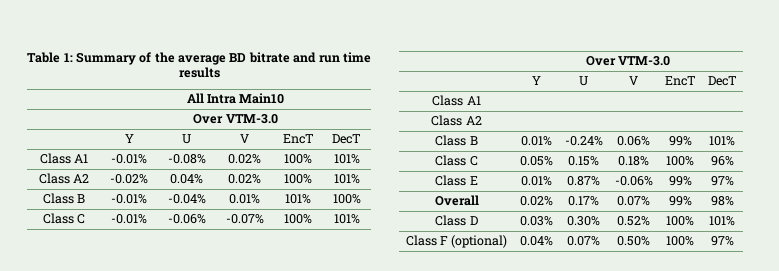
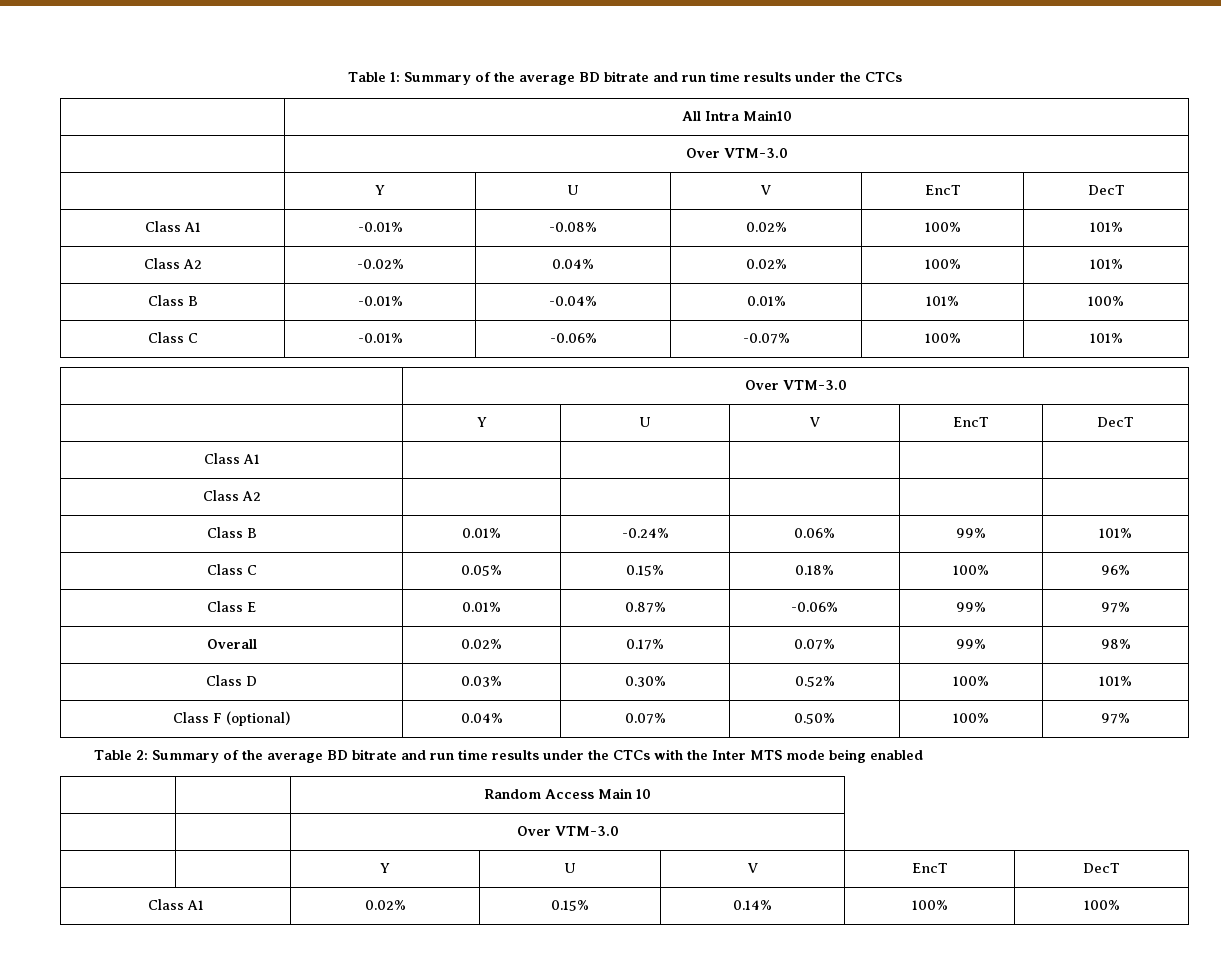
- Table 1: Summary of the average BD bitrate and run time results
+ Table 1: Summary of the average BD bitrate and run time results under the CTCs
+ Table 2: Summary of the average BD bitrate and run time results under the CTCs with the Inter MTS mode being enabled
+ | | Random Access Main 10
+ | | Over VTM-3.0
+ | | Y | U | V | EncT | DecT
+ Class A1 | 0.02% | 0.15% | 0.14% | 100% | 100%

